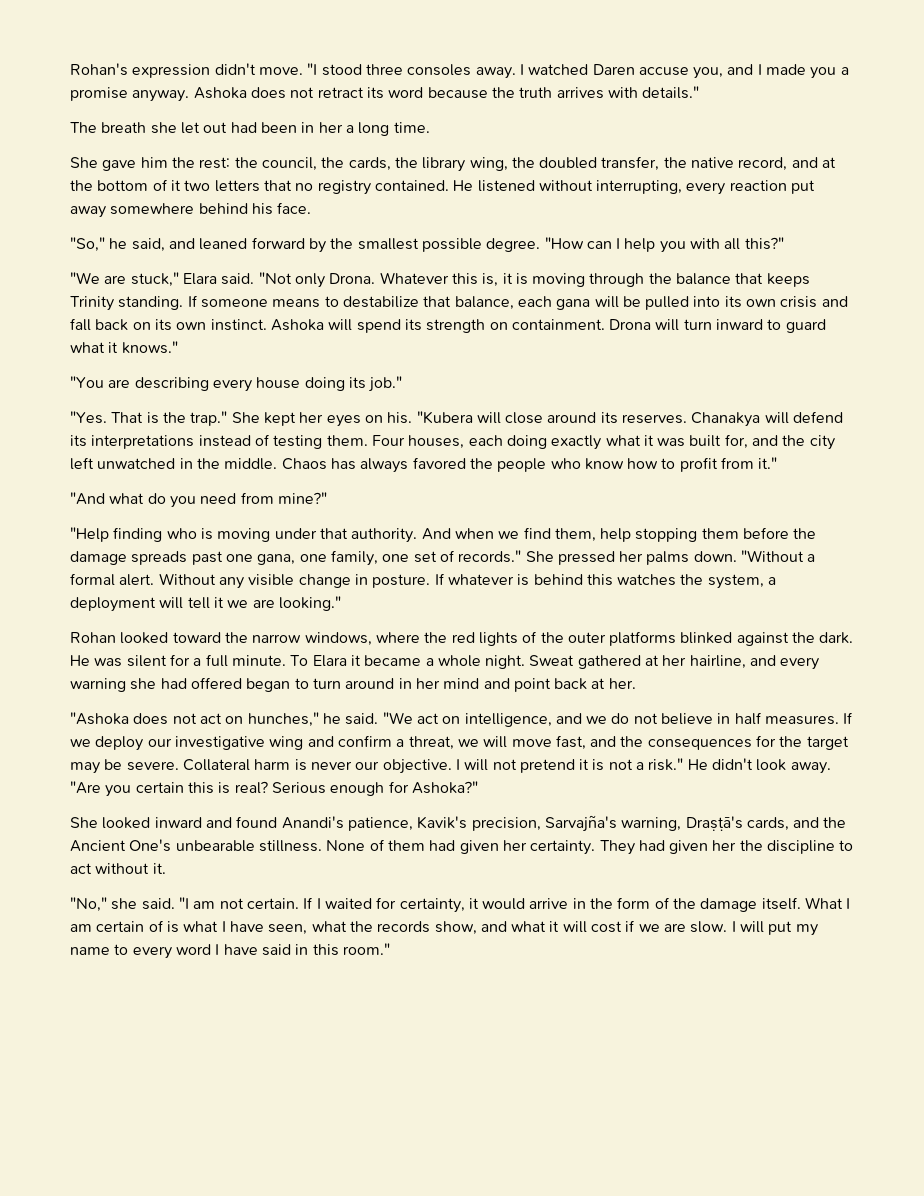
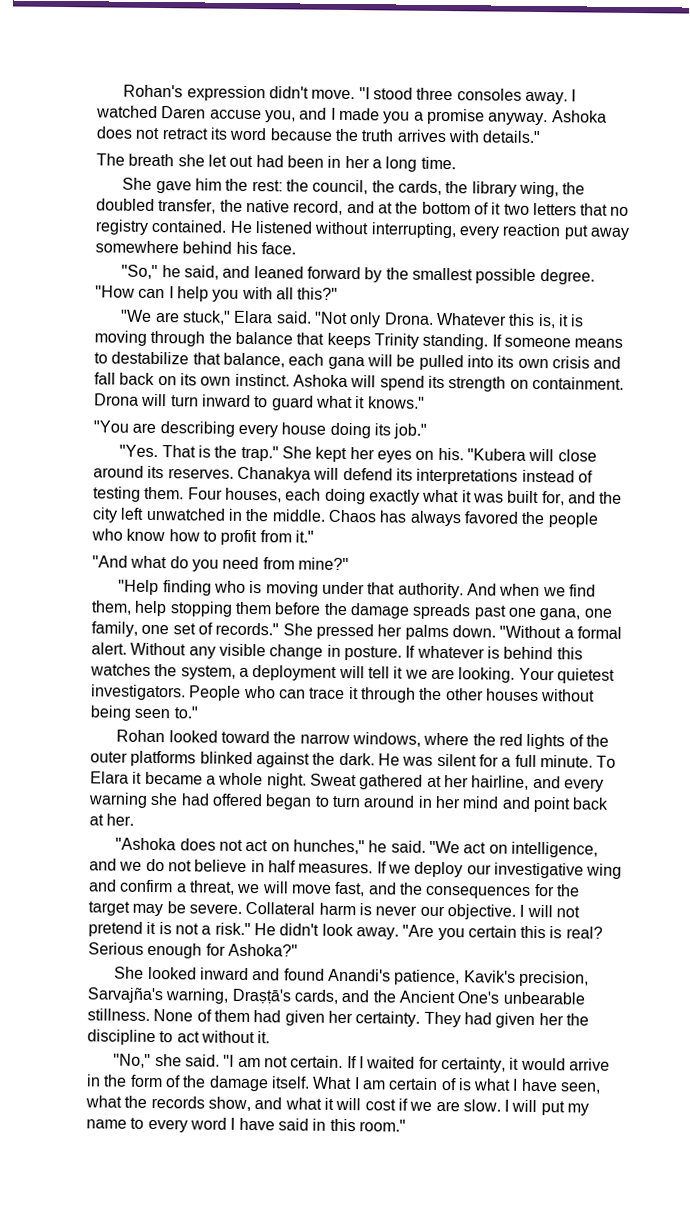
- If whatever is behind this watches the system, a deployment will tell it we are looking."
+ If whatever is behind this watches the system, a deployment will tell it we are looking. Your quietest investigators. People who can trace it through the other houses without being seen to."

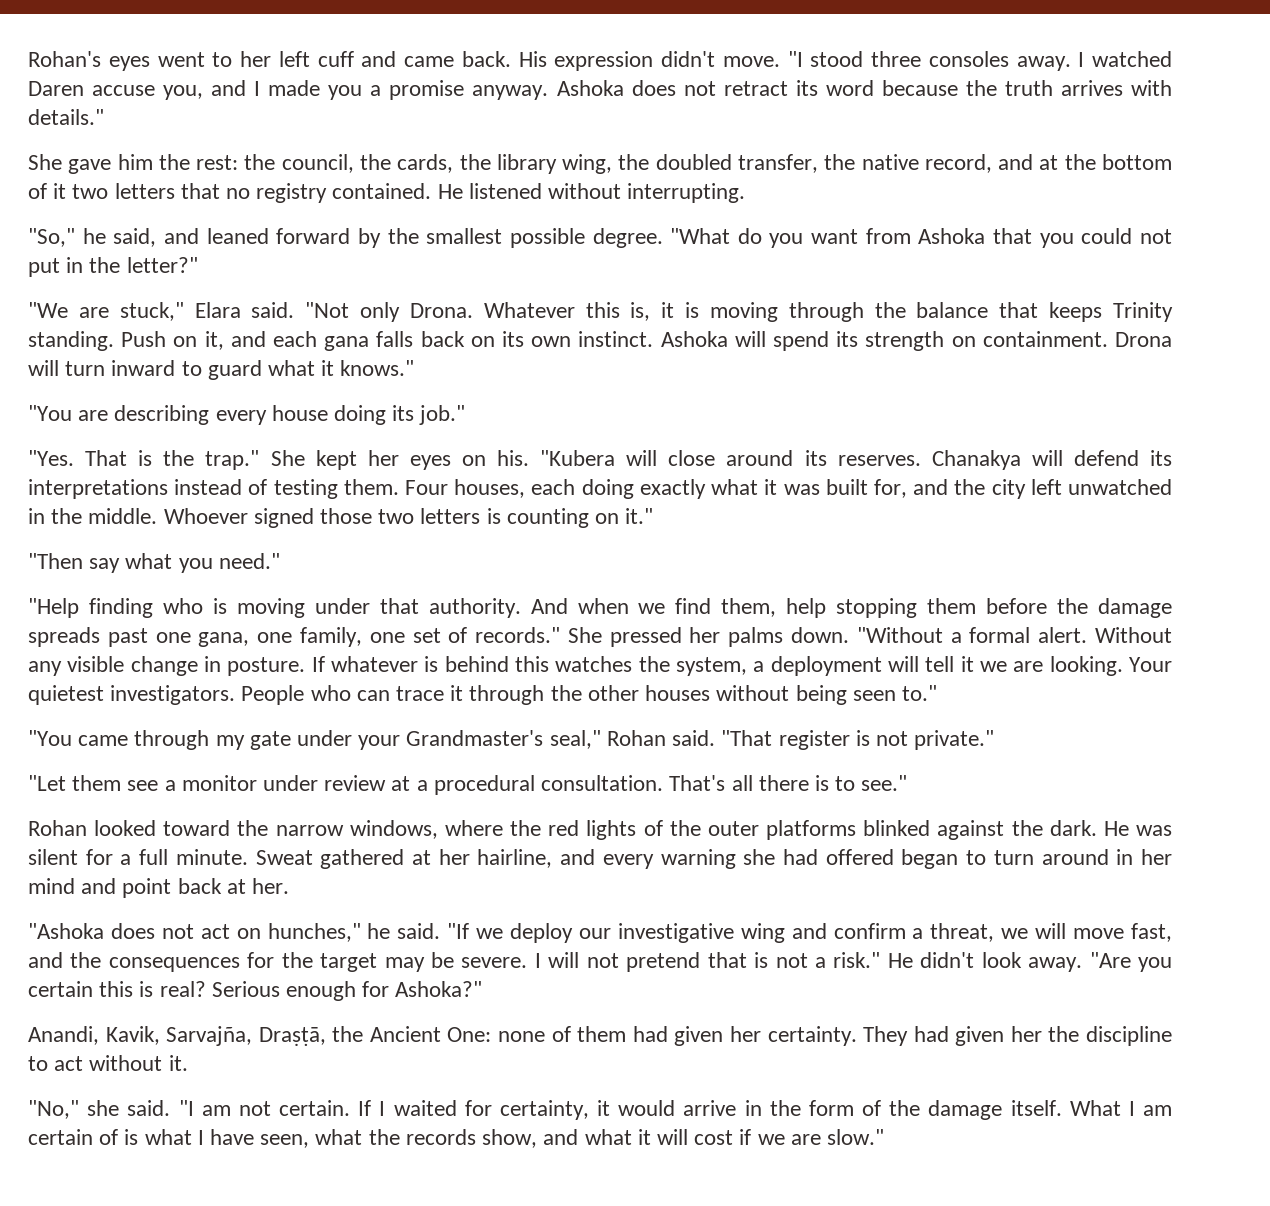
- Rohan's expression didn't move.
+ Rohan's eyes went to her left cuff and came back. His expression didn't move.
- The breath she let out had been in her a long time.
- He listened without interrupting, every reaction put away somewhere behind his face.
+ He listened without interrupting.
- "How can I help you with all this?"
+ "What do you want from Ashoka that you could not put in the letter?"
- If someone means to destabilize that balance, each gana will be pulled into its own crisis and fall back on its own instinct.
+ Push on it, and each gana falls back on its own instinct.
- Chaos has always favored the people who know how to profit from it."
- "And what do you need from mine?"
+ Whoever signed those two letters is counting on it."
+ "Then say what you need."
+ "You came through my gate under your Grandmaster's seal," Rohan said. "That register is not private."
+ "Let them see a monitor under review at a procedural consultation. That's all there is to see."
- To Elara it became a whole night.
- "We act on intelligence, and we do not believe in half measures. If we deploy our investigative wing and confirm a threat, we will move fast, and the consequences for the target may be severe.
+ "If we deploy our investigative wing and confirm a threat, we will move fast, and the consequences for the target may be severe.
- Collateral harm is never our objective.
- I will not pretend it is not a risk."
+ I will not pretend that is not a risk."
- She looked inward and found Anandi's patience, Kavik's precision, Sarvajña's warning, Draṣṭā's cards, and the Ancient One's unbearable stillness. None of them had given her certainty.
+ Anandi, Kavik, Sarvajña, Draṣṭā, the Ancient One: none of them had given her certainty.
- What I am certain of is what I have seen, what the records show, and what it will cost if we are slow. I will put my name to every word I have said in this room."
+ What I am certain of is what I have seen, what the records show, and what it will cost if we are slow."

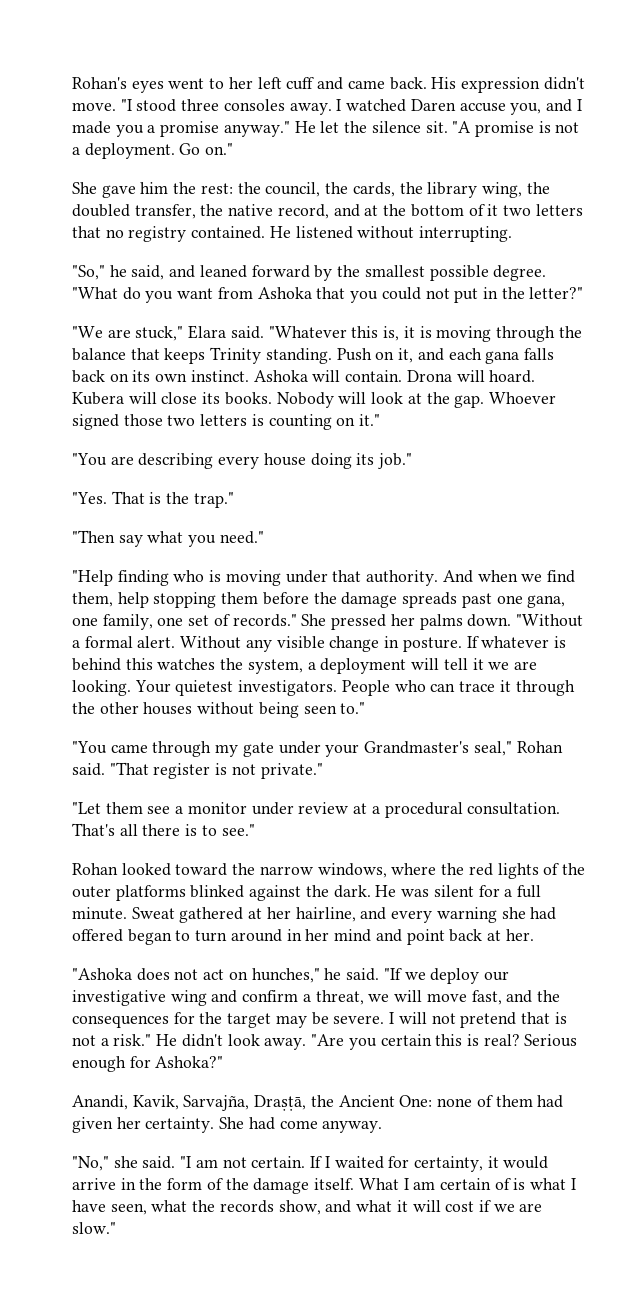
- I watched Daren accuse you, and I made you a promise anyway. Ashoka does not retract its word because the truth arrives with details."
+ I watched Daren accuse you, and I made you a promise anyway." He let the silence sit. "A promise is not a deployment. Go on."
- "Not only Drona. Whatever this is, it is moving through the balance that keeps Trinity standing.
+ "Whatever this is, it is moving through the balance that keeps Trinity standing.
- Ashoka will spend its strength on containment. Drona will turn inward to guard what it knows."
+ Ashoka will contain. Drona will hoard. Kubera will close its books. Nobody will look at the gap. Whoever signed those two letters is counting on it."
- She kept her eyes on his. "Kubera will close around its reserves. Chanakya will defend its interpretations instead of testing them. Four houses, each doing exactly what it was built for, and the city left unwatched in the middle. Whoever signed those two letters is counting on it."
- They had given her the discipline to act without it.
+ She had come anyway.

